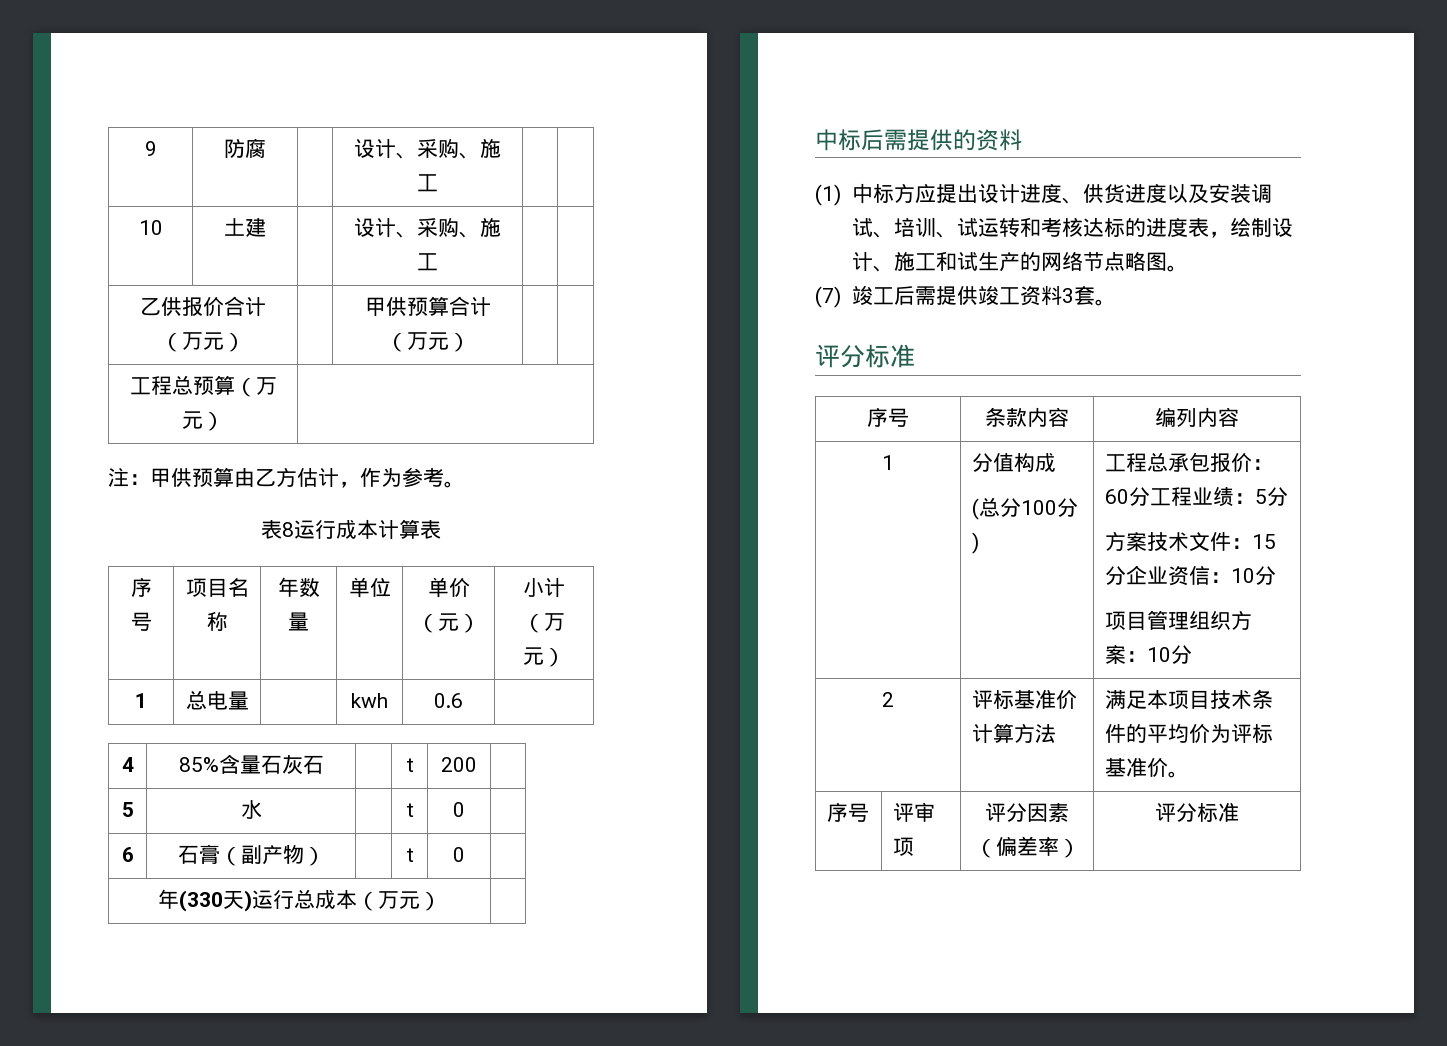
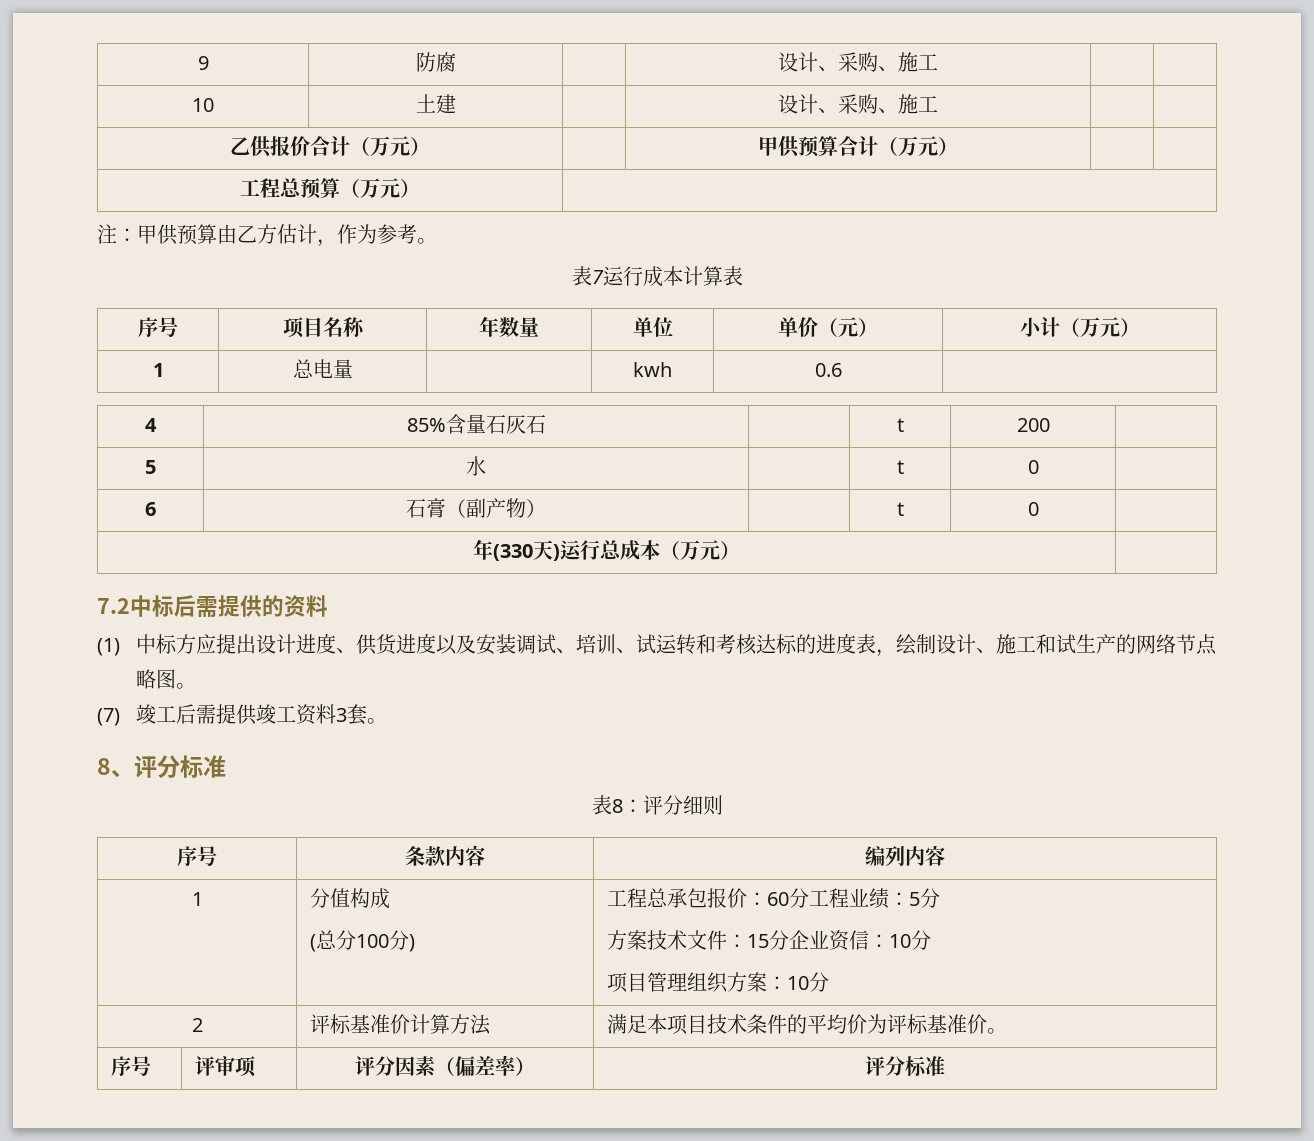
- 表8运行成本计算表
+ 表7运行成本计算表
- 中标后需提供的资料
+ 7.2中标后需提供的资料
  (7)竣工后需提供竣工资料3套。
- 评分标准
+ 8、评分标准
+ 表8：评分细则

